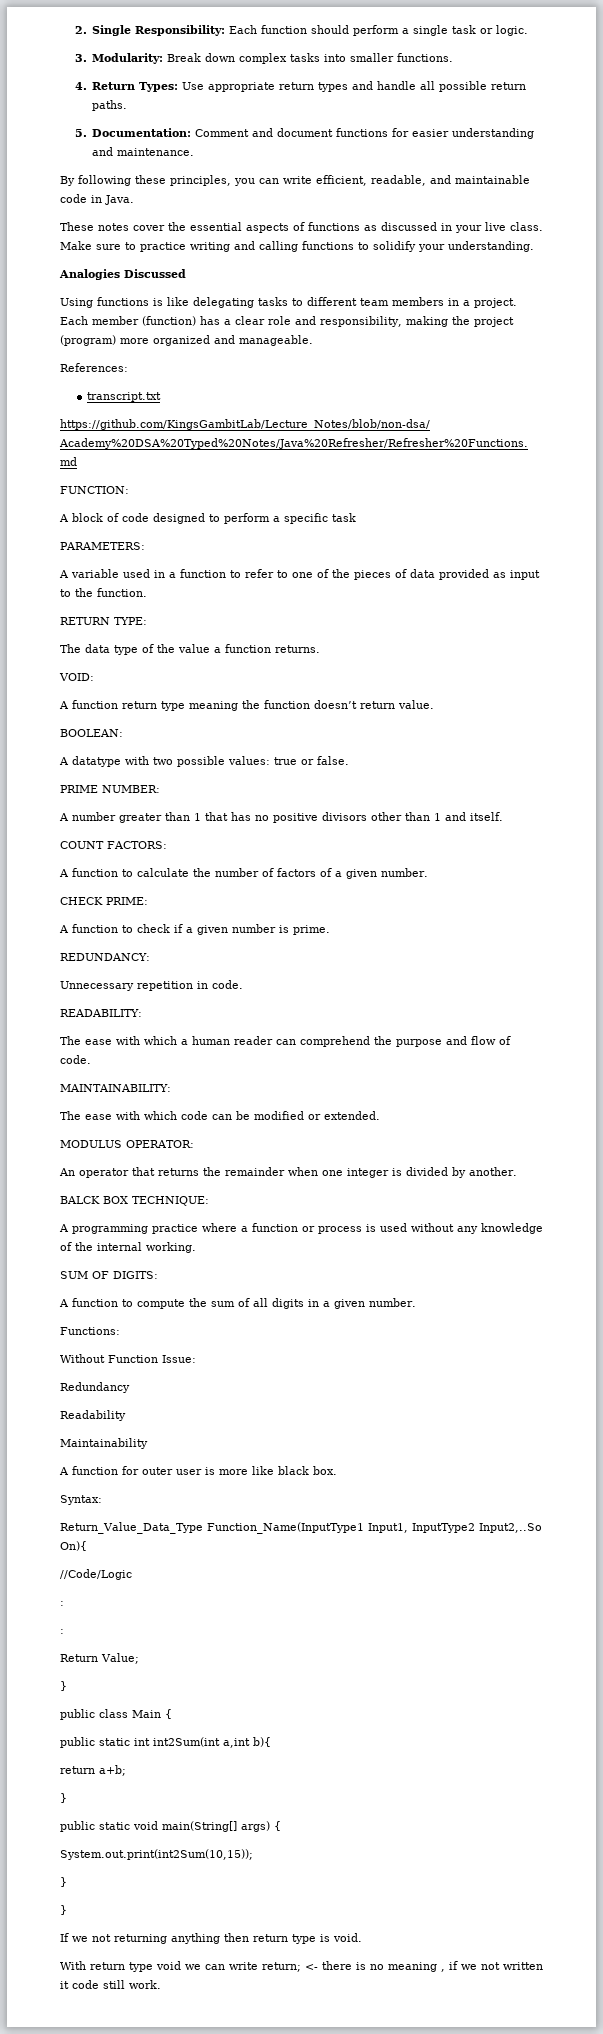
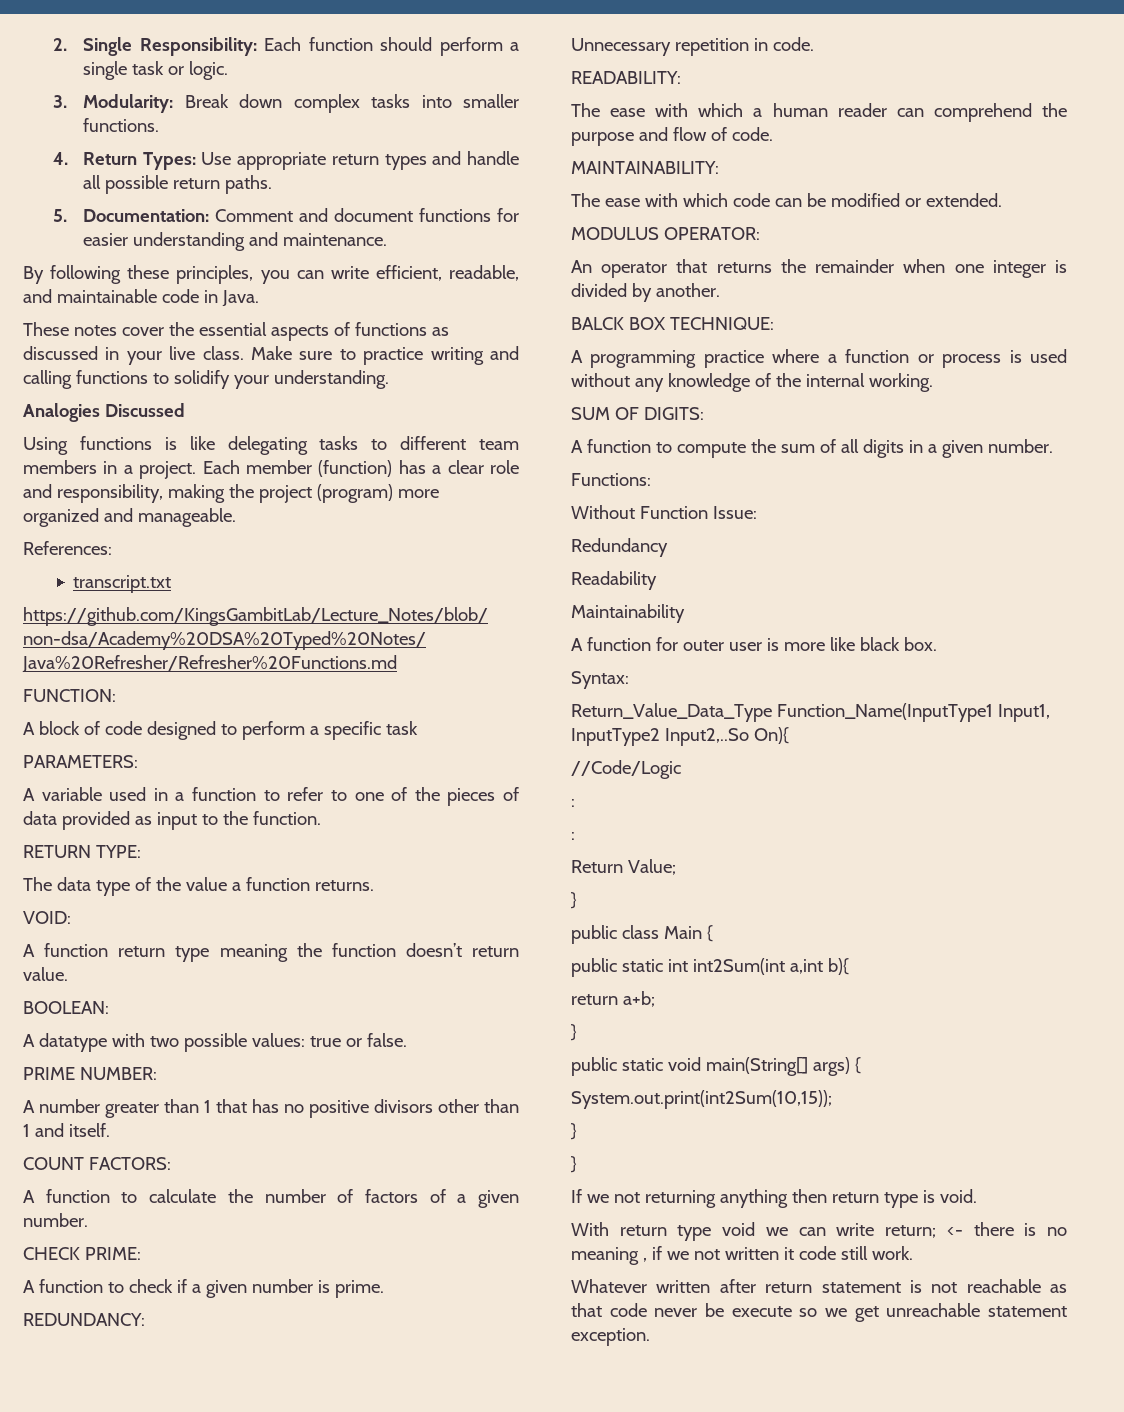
+ Whatever written after return statement is not reachable as that code never be execute so we get unreachable statement exception.

